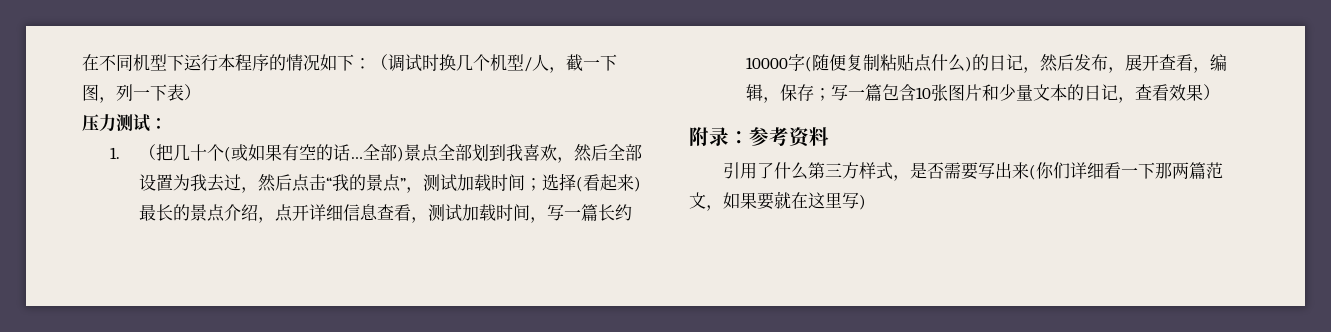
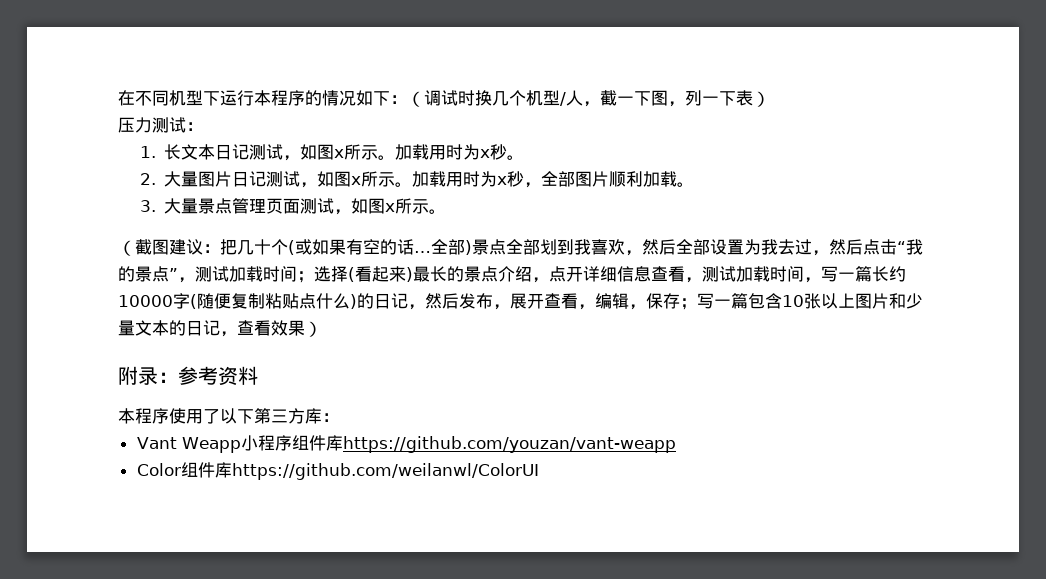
- 1.（把几十个(或如果有空的话…
+ 1.长文本日记测试，如图x所示。加载用时为x秒。
+ 2.大量图片日记测试，如图x所示。加载用时为x秒，全部图片顺利加载。
+ 3.大量景点管理页面测试，如图x所示。
+ （截图建议：把几十个(或如果有空的话…
- 写一篇包含10张图片和少量文本的日记，查看效果）
+ 写一篇包含10张以上图片和少量文本的日记，查看效果）
- 引用了什么第三方样式，是否需要写出来(你们详细看一下那两篇范文，如果要就在这里写)
+ 本程序使用了以下第三方库：
+ Vant Weapp小程序组件库https://github.com/youzan/vant-weapp
+ Color组件库https://github.com/weilanwl/ColorUI

